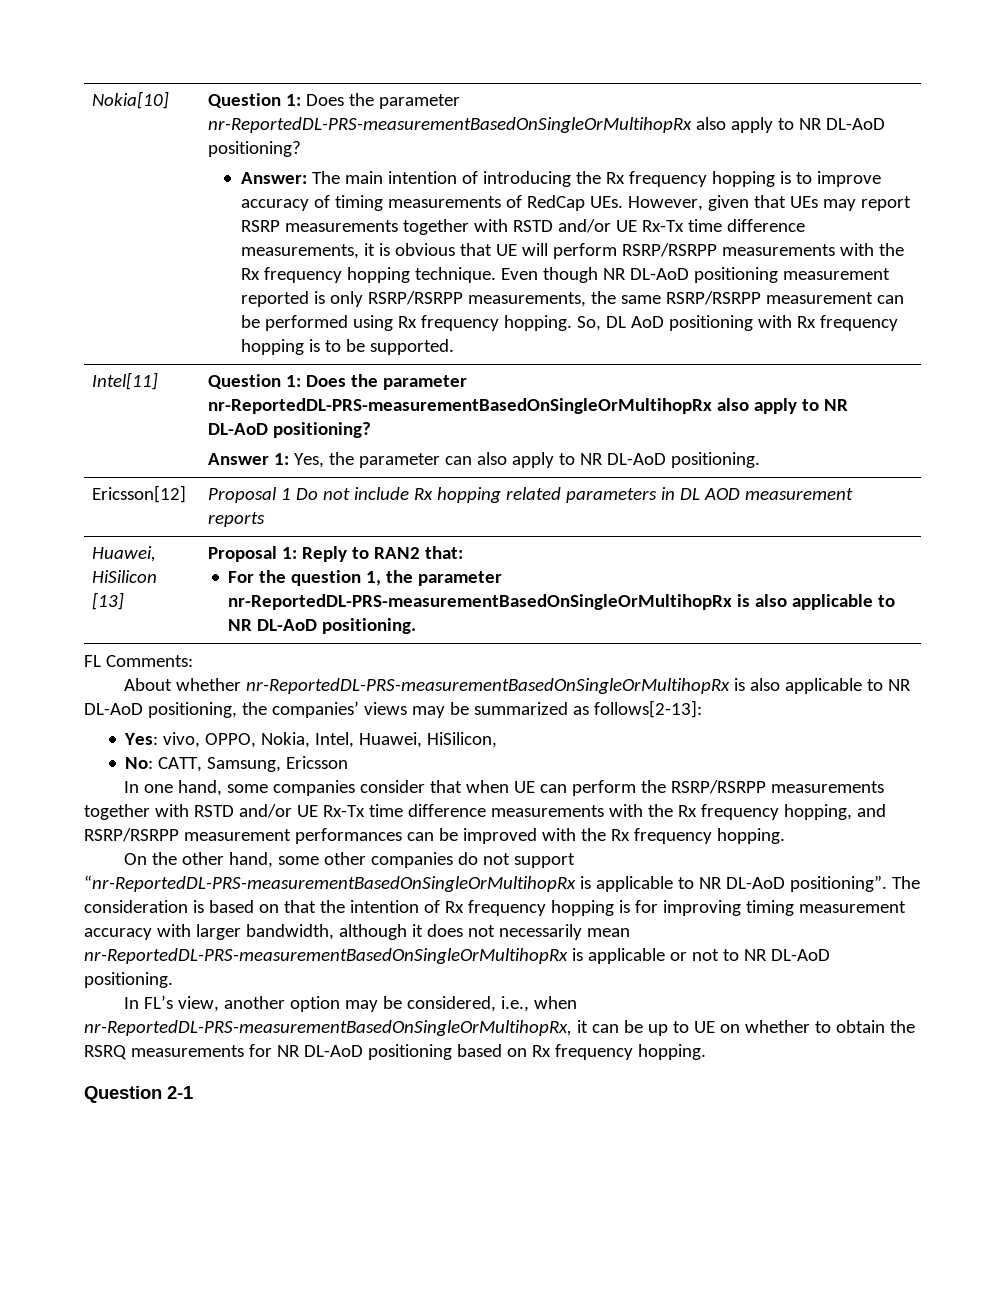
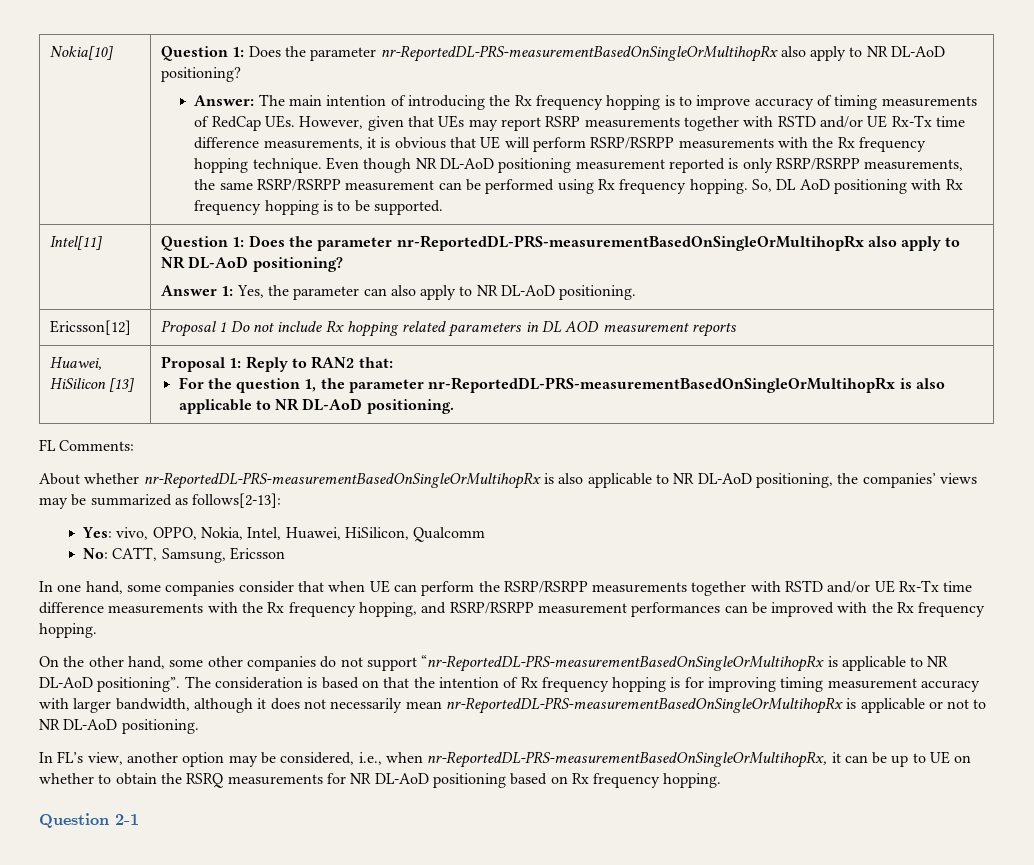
- Yes: vivo, OPPO, Nokia, Intel, Huawei, HiSilicon,
+ Yes: vivo, OPPO, Nokia, Intel, Huawei, HiSilicon, Qualcomm

